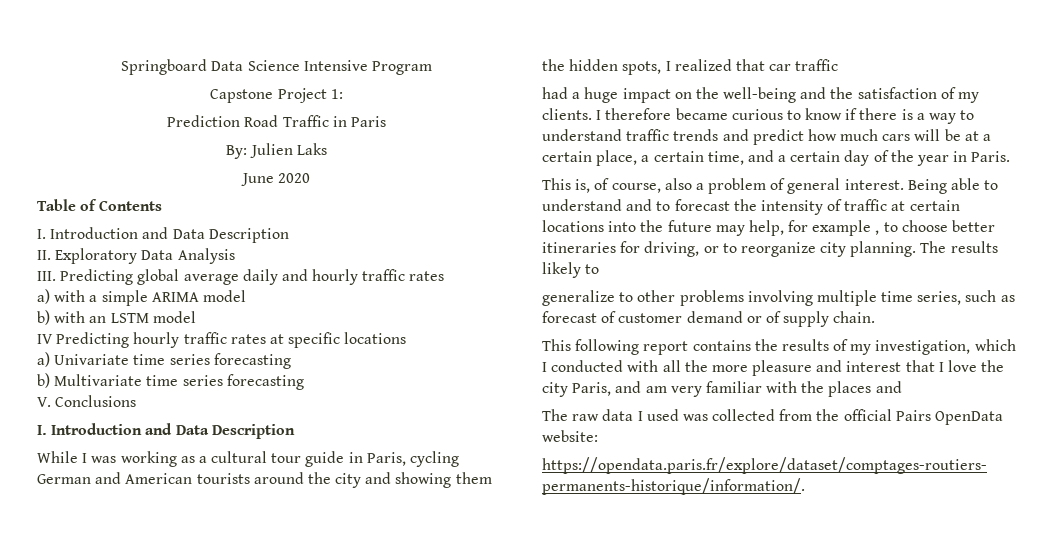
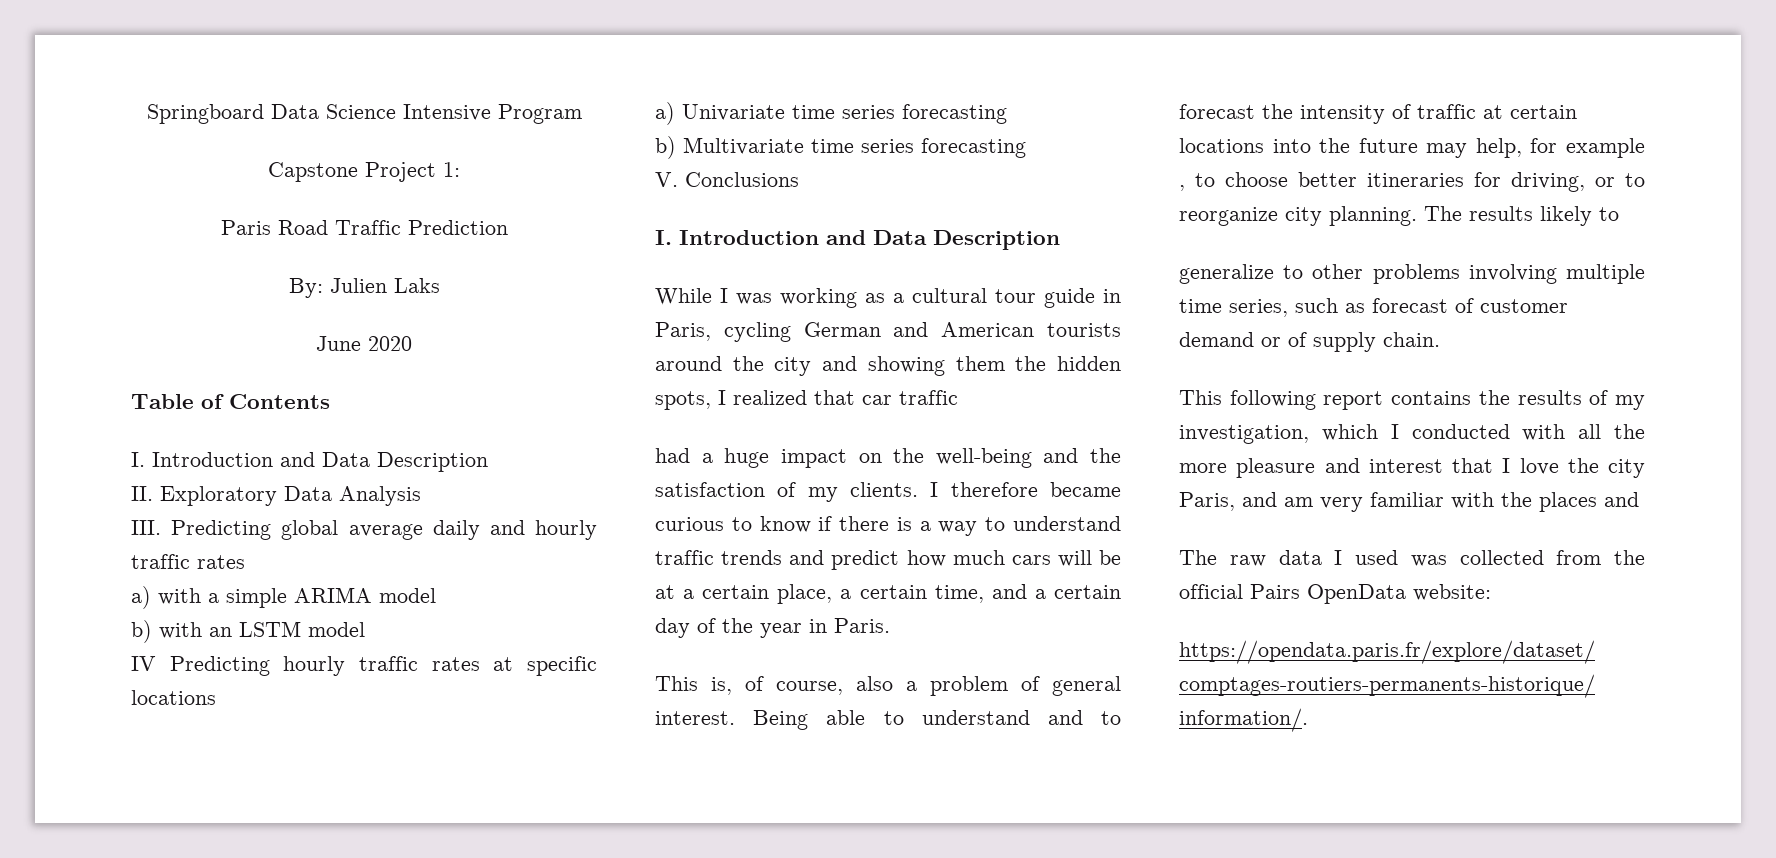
- Prediction Road Traffic in Paris
+ Paris Road Traffic Prediction

